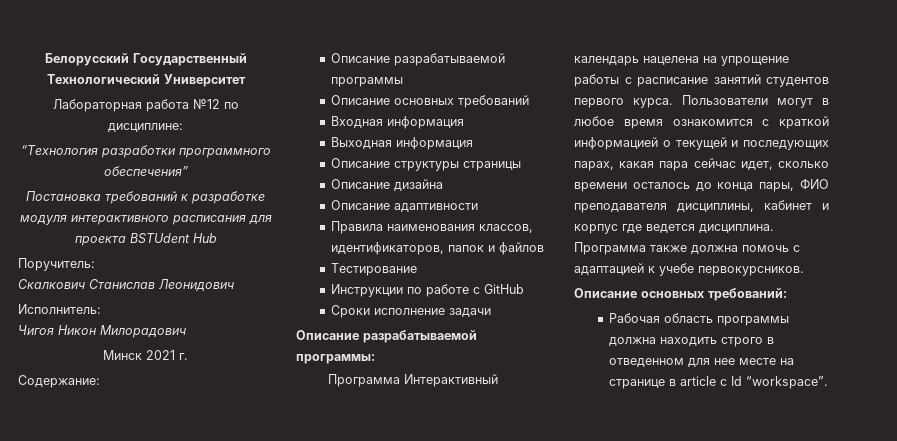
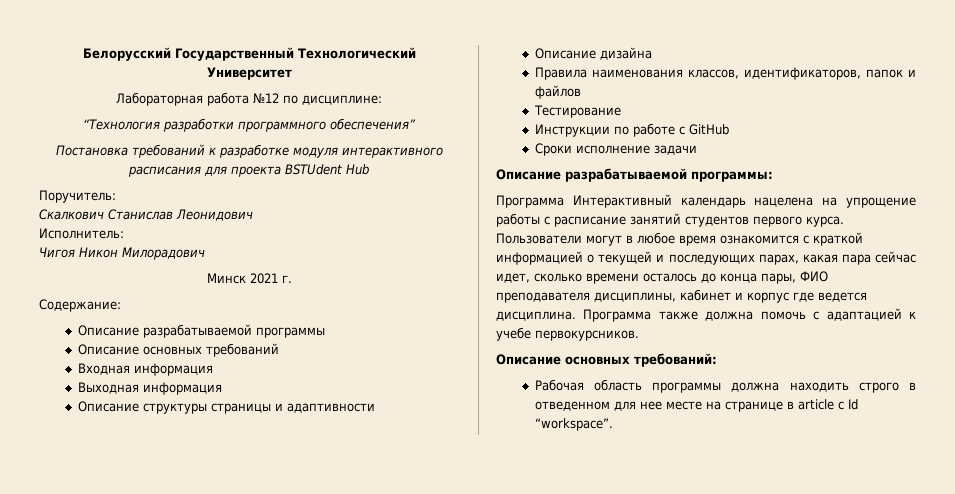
- Описание структуры страницы
+ Описание структуры страницы и адаптивности
- Описание адаптивности

